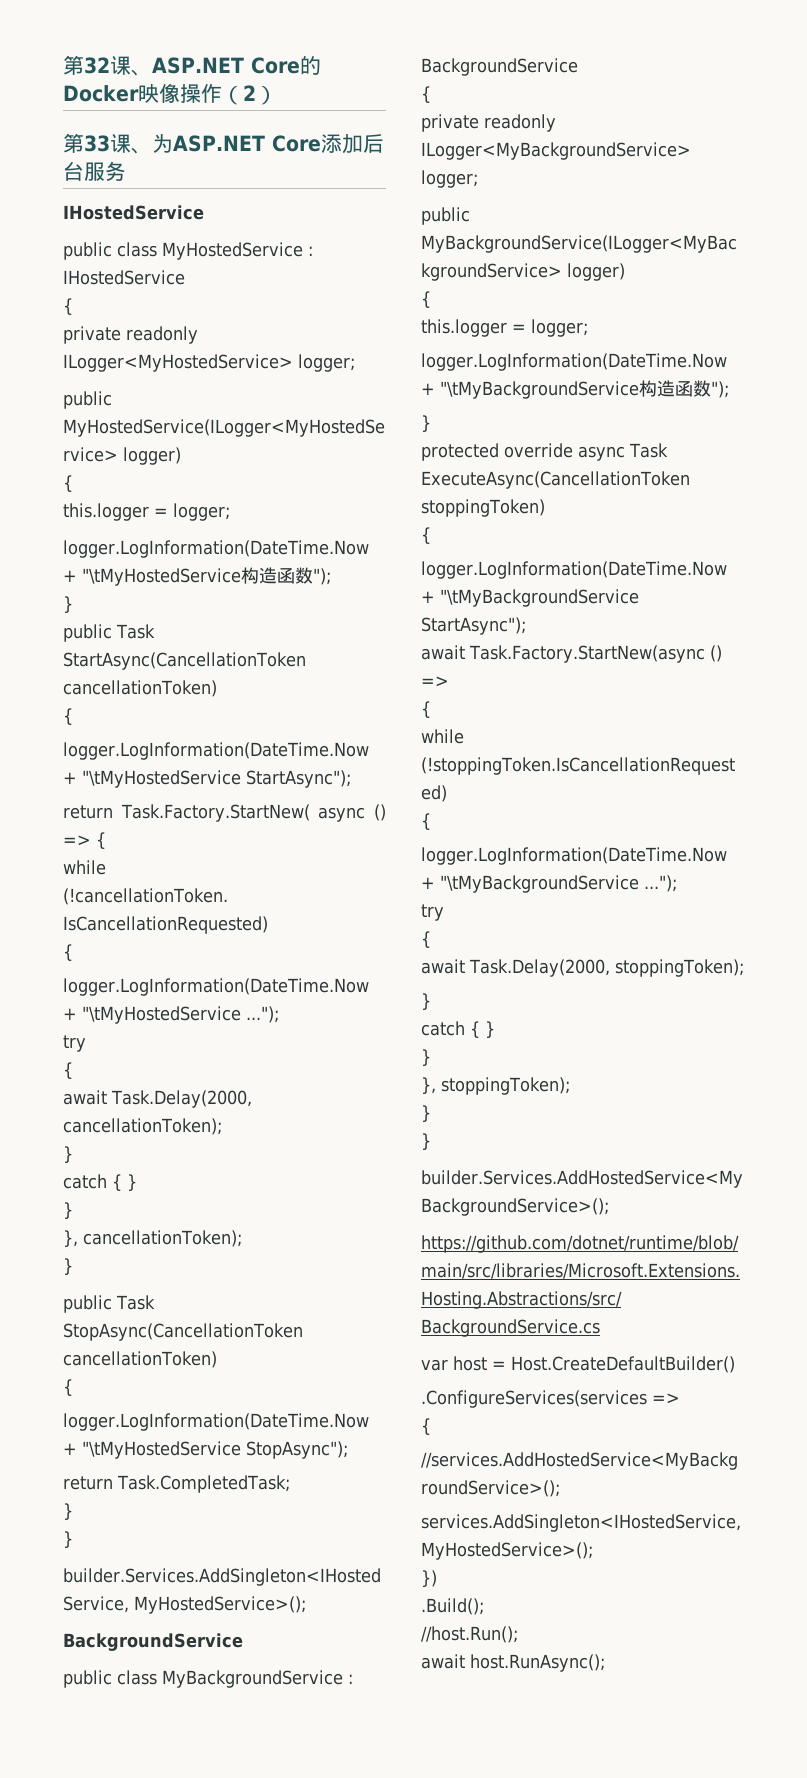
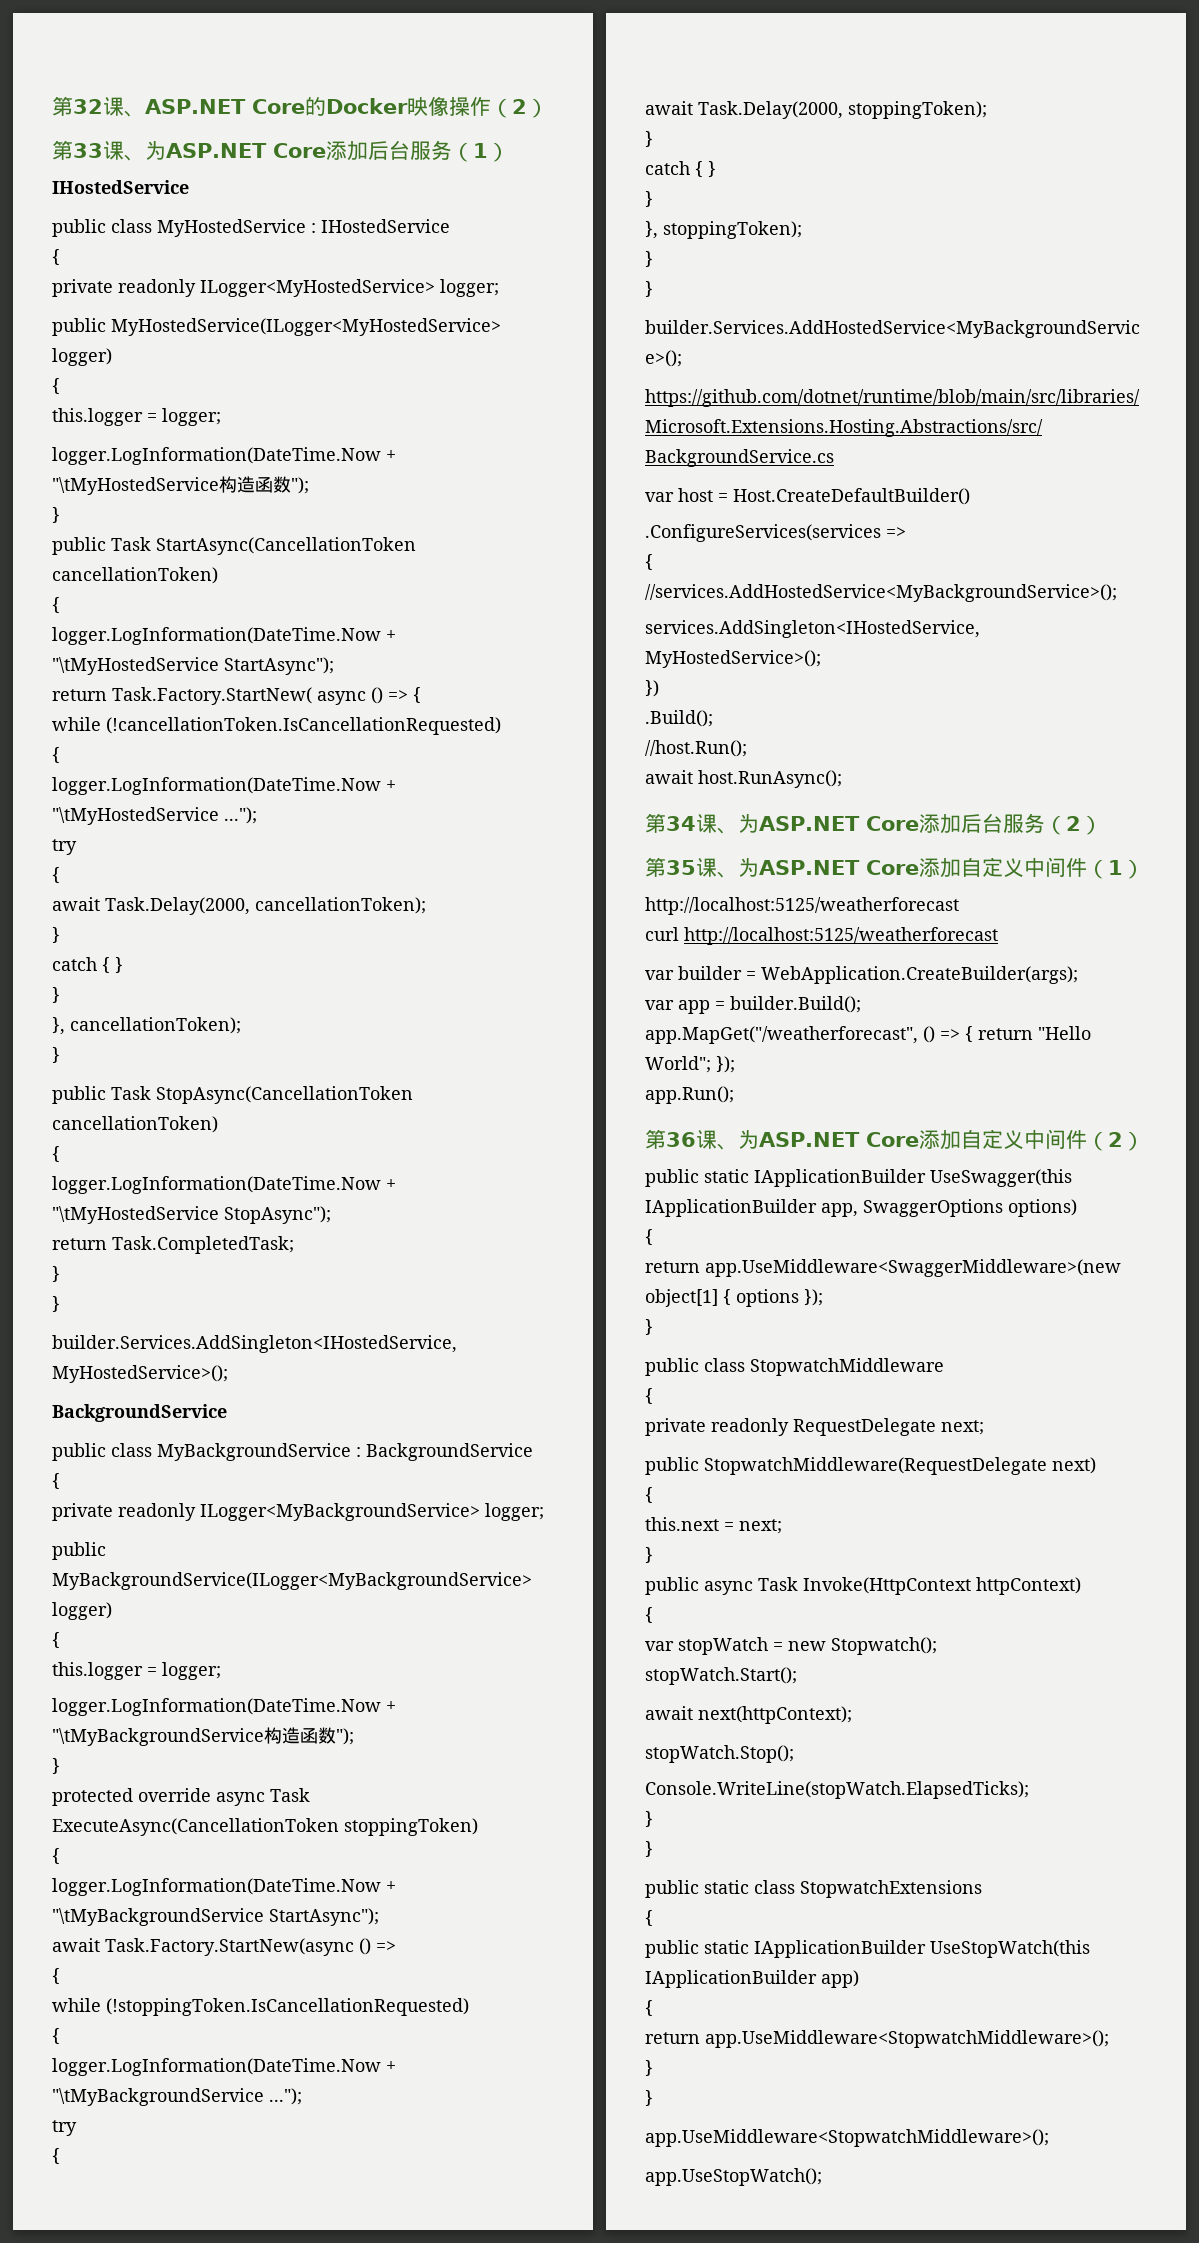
- 第33课、为ASP.NET Core添加后台服务
+ 第33课、为ASP.NET Core添加后台服务（1）
+ 第34课、为ASP.NET Core添加后台服务（2）
+ 第35课、为ASP.NET Core添加自定义中间件（1）
+ http://localhost:5125/weatherforecast
+ curl http://localhost:5125/weatherforecast
+ var builder = WebApplication.CreateBuilder(args);
+ var app = builder.Build();
+ app.MapGet("/weatherforecast", () => { return "Hello World"; });
+ app.Run();
+ 第36课、为ASP.NET Core添加自定义中间件（2）
+ public static IApplicationBuilder UseSwagger(this IApplicationBuilder app, SwaggerOptions options)
+ {
+ return app.UseMiddleware<SwaggerMiddleware>(new object[1] { options });
+ }
+ public class StopwatchMiddleware
+ {
+ private readonly RequestDelegate next;
+ public StopwatchMiddleware(RequestDelegate next)
+ {
+ this.next = next;
+ }
+ public async Task Invoke(HttpContext httpContext)
+ {
+ var stopWatch = new Stopwatch();
+ stopWatch.Start();
+ await next(httpContext);
+ stopWatch.Stop();
+ Console.WriteLine(stopWatch.ElapsedTicks);
+ }
+ }
+ public static class StopwatchExtensions
+ {
+ public static IApplicationBuilder UseStopWatch(this IApplicationBuilder app)
+ {
+ return app.UseMiddleware<StopwatchMiddleware>();
+ }
+ }
+ app.UseMiddleware<StopwatchMiddleware>();
+ app.UseStopWatch();

